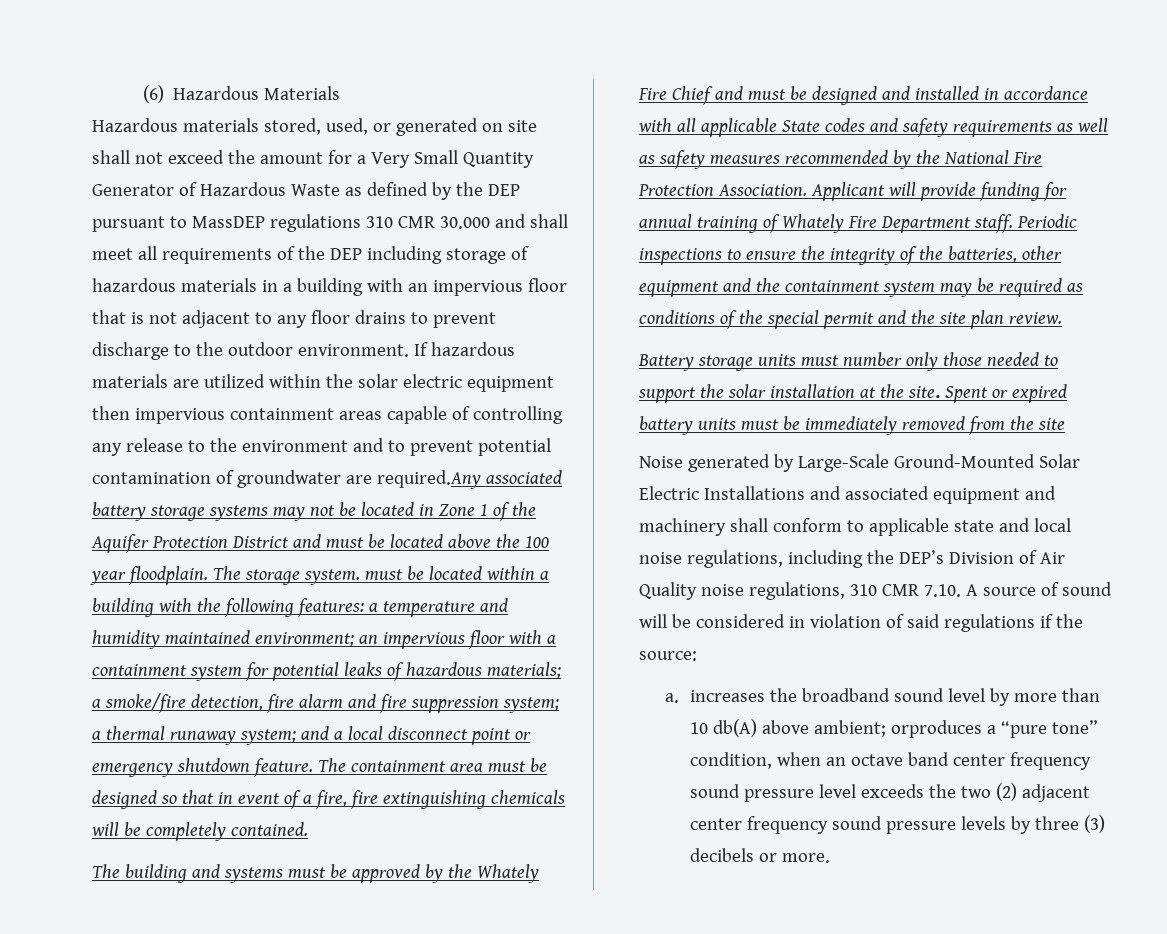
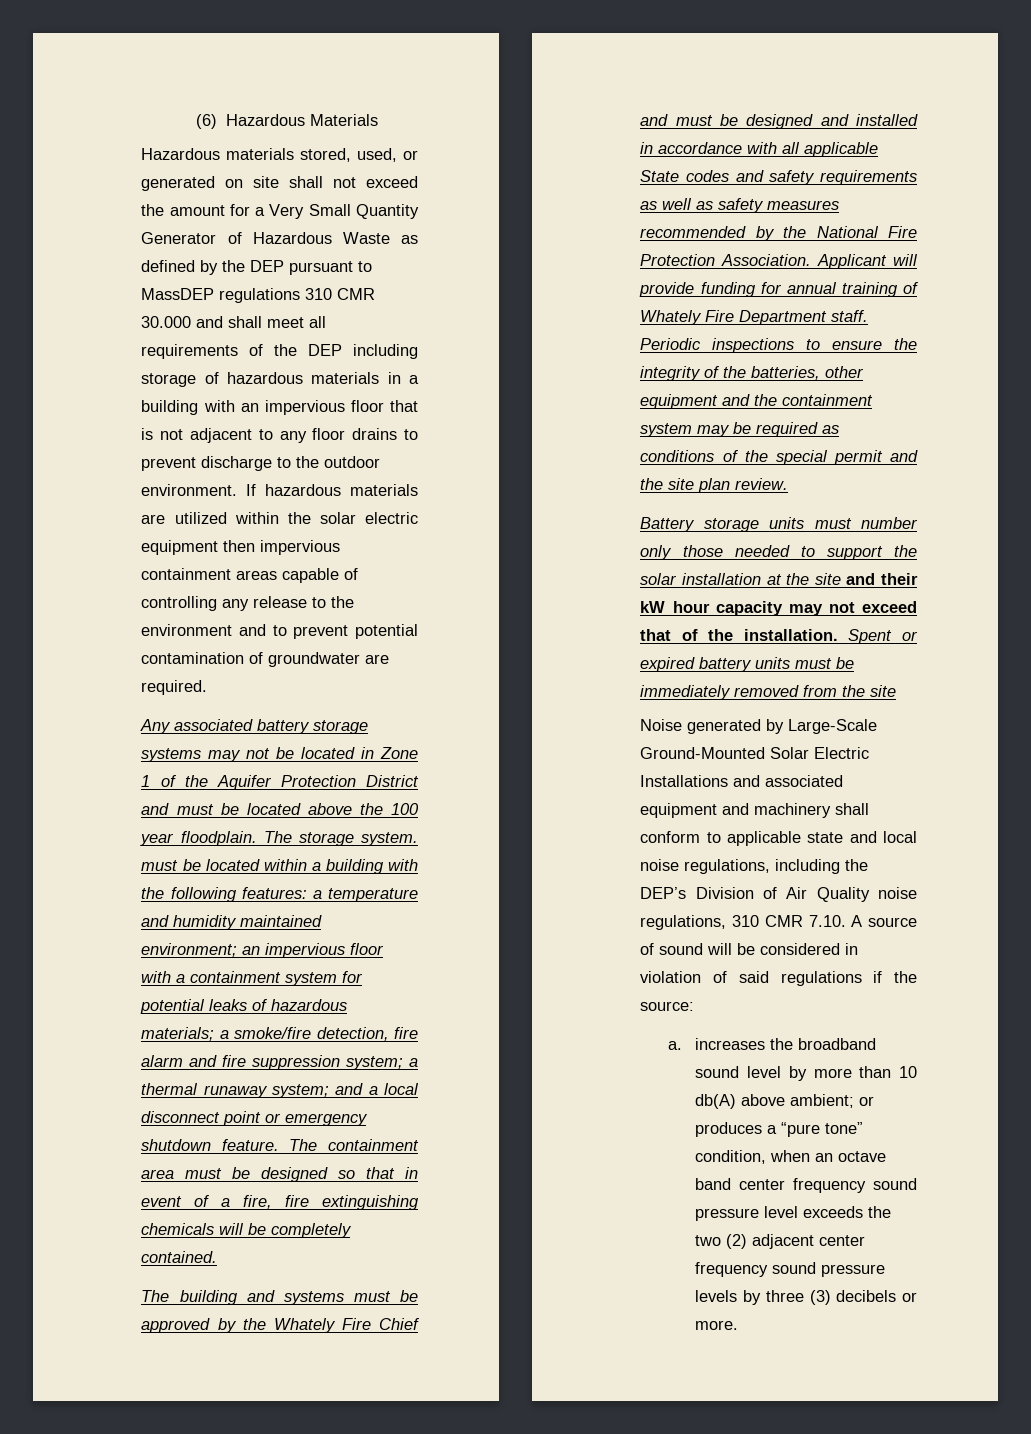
- If hazardous materials are utilized within the solar electric equipment then impervious containment areas capable of controlling any release to the environment and to prevent potential contamination of groundwater are required.Any associated battery storage systems may not be located in Zone 1 of the Aquifer Protection District and must be located above the 100 year floodplain.
+ If hazardous materials are utilized within the solar electric equipment then impervious containment areas capable of controlling any release to the environment and to prevent potential contamination of groundwater are required.
+ Any associated battery storage systems may not be located in Zone 1 of the Aquifer Protection District and must be located above the 100 year floodplain.
- Battery storage units must number only those needed to support the solar installation at the site.
+ Battery storage units must number only those needed to support the solar installation at the site and their kW hour capacity may not exceed that of the installation.
- a. increases the broadband sound level by more than 10 db(A) above ambient; orproduces a “pure tone” condition, when an octave band center frequency sound pressure level exceeds the two (2) adjacent center frequency sound pressure levels by three (3) decibels or more.
+ a. increases the broadband sound level by more than 10 db(A) above ambient; or produces a “pure tone” condition, when an octave band center frequency sound pressure level exceeds the two (2) adjacent center frequency sound pressure levels by three (3) decibels or more.

